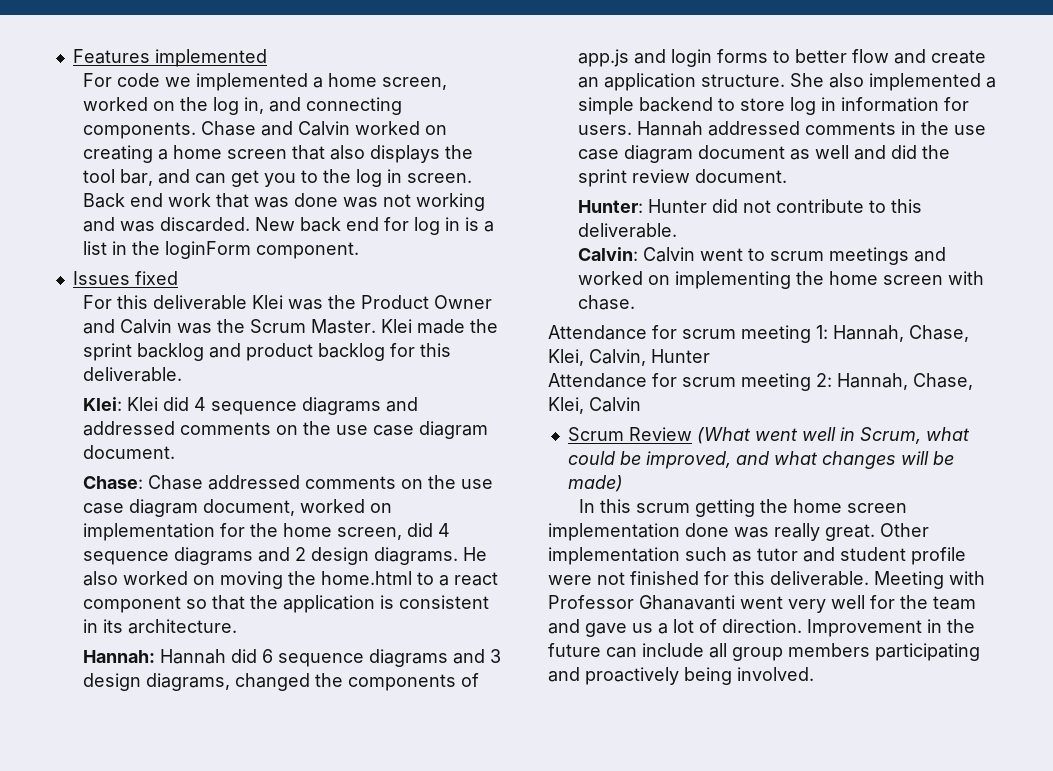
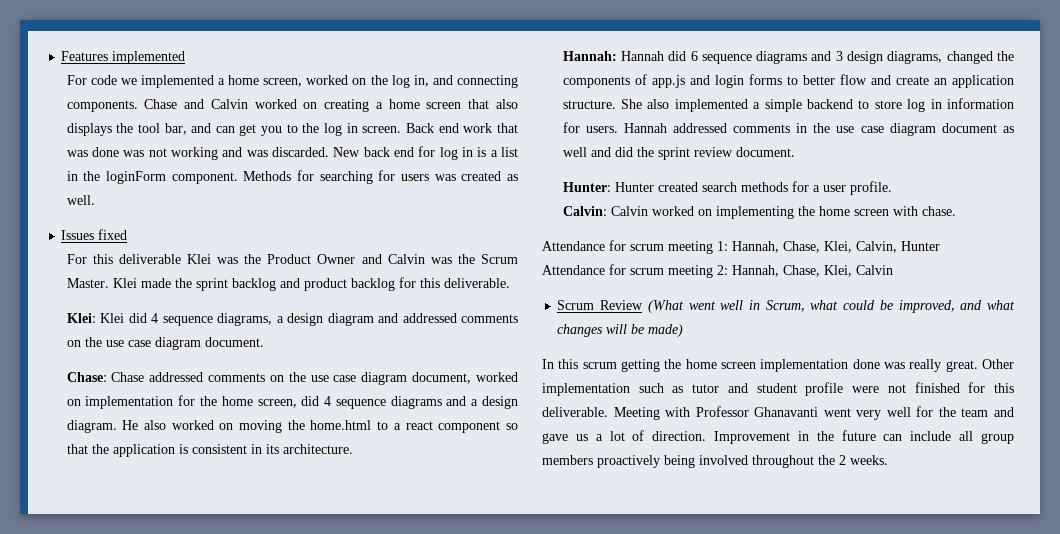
+ Methods for searching for users was created as well.
- Klei: Klei did 4 sequence diagrams and addressed comments on the use case diagram document.
+ Klei: Klei did 4 sequence diagrams, a design diagram and addressed comments on the use case diagram document.
- Chase: Chase addressed comments on the use case diagram document, worked on implementation for the home screen, did 4 sequence diagrams and 2 design diagrams.
+ Chase: Chase addressed comments on the use case diagram document, worked on implementation for the home screen, did 4 sequence diagrams and a design diagram.
- Hunter: Hunter did not contribute to this deliverable.
- Calvin: Calvin went to scrum meetings and worked on implementing the home screen with chase.
+ Hunter: Hunter created search methods for a user profile.
+ Calvin: Calvin worked on implementing the home screen with chase.
- Improvement in the future can include all group members participating and proactively being involved.
+ Improvement in the future can include all group members proactively being involved throughout the 2 weeks.

